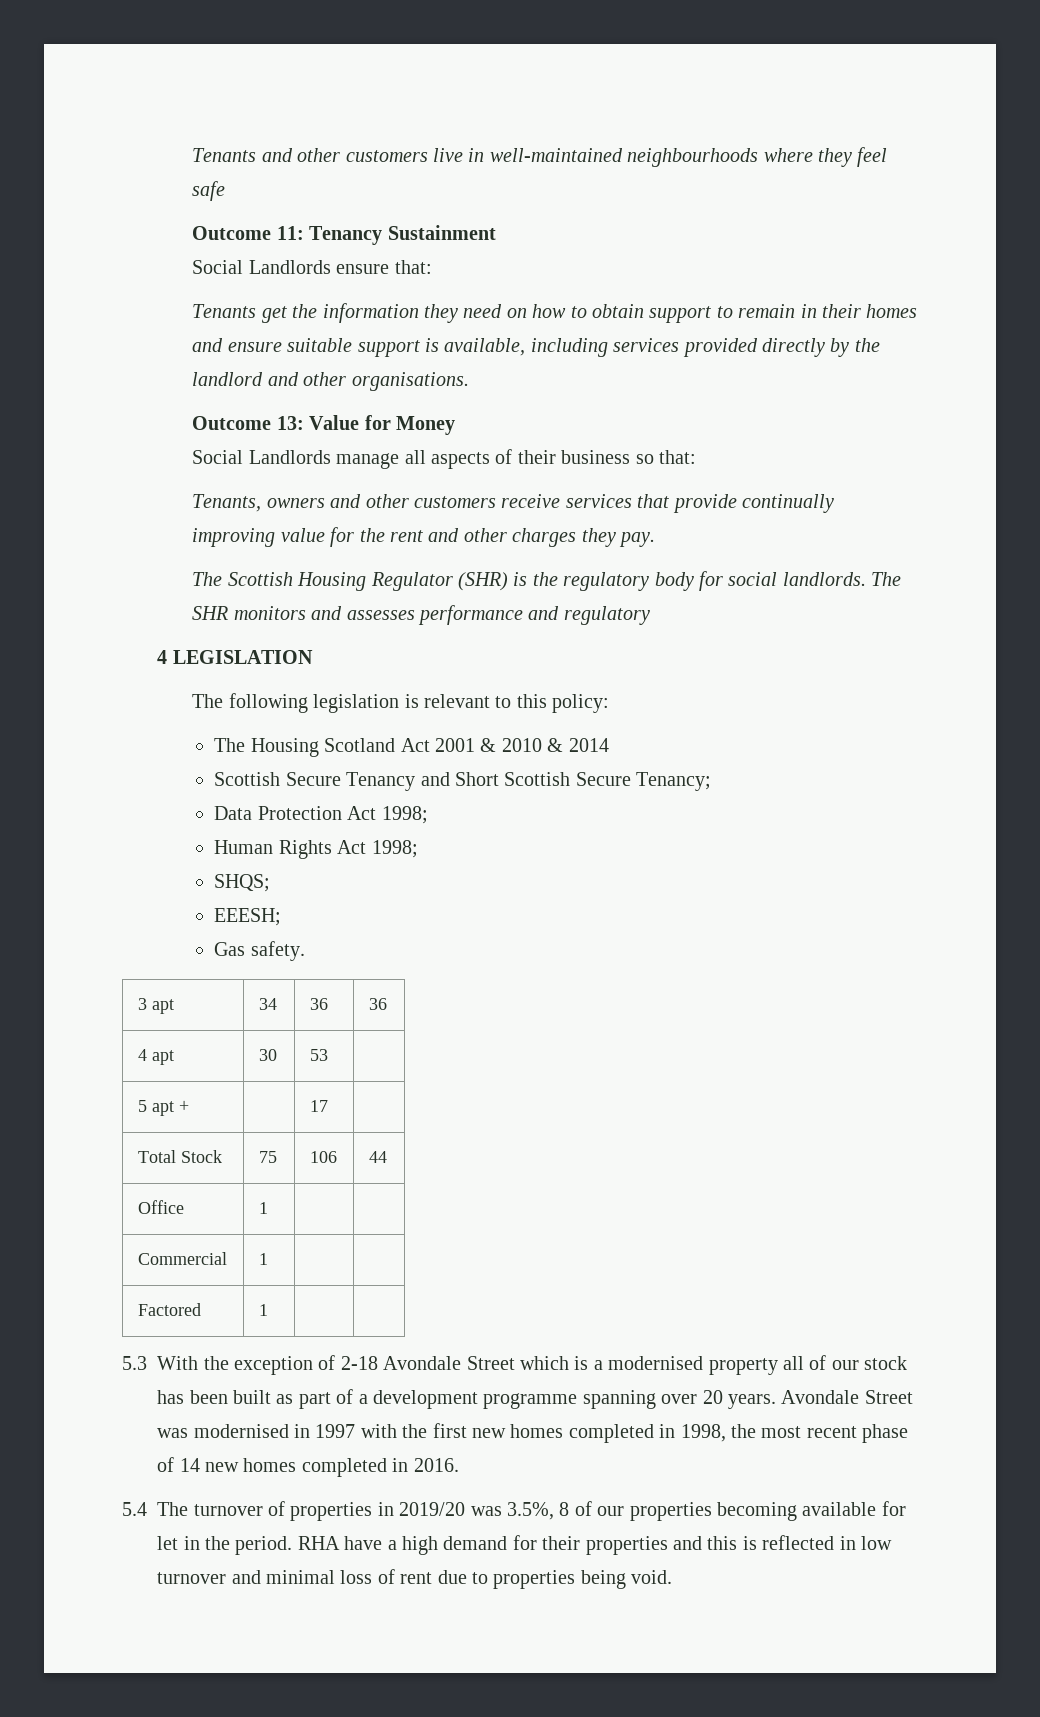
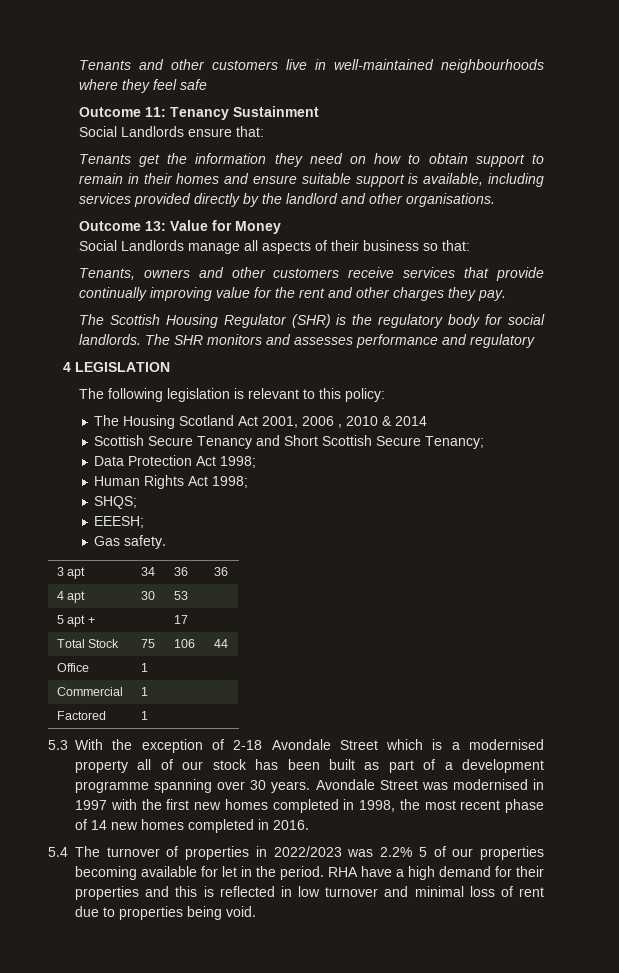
- The Housing Scotland Act 2001 & 2010 & 2014
+ The Housing Scotland Act 2001, 2006 , 2010 & 2014
- 5.3 With the exception of 2-18 Avondale Street which is a modernised property all of our stock has been built as part of a development programme spanning over 20 years.
+ 5.3 With the exception of 2-18 Avondale Street which is a modernised property all of our stock has been built as part of a development programme spanning over 30 years.
- 5.4 The turnover of properties in 2019/20 was 3.5%, 8 of our properties becoming available for let in the period.
+ 5.4 The turnover of properties in 2022/2023 was 2.2% 5 of our properties becoming available for let in the period.

